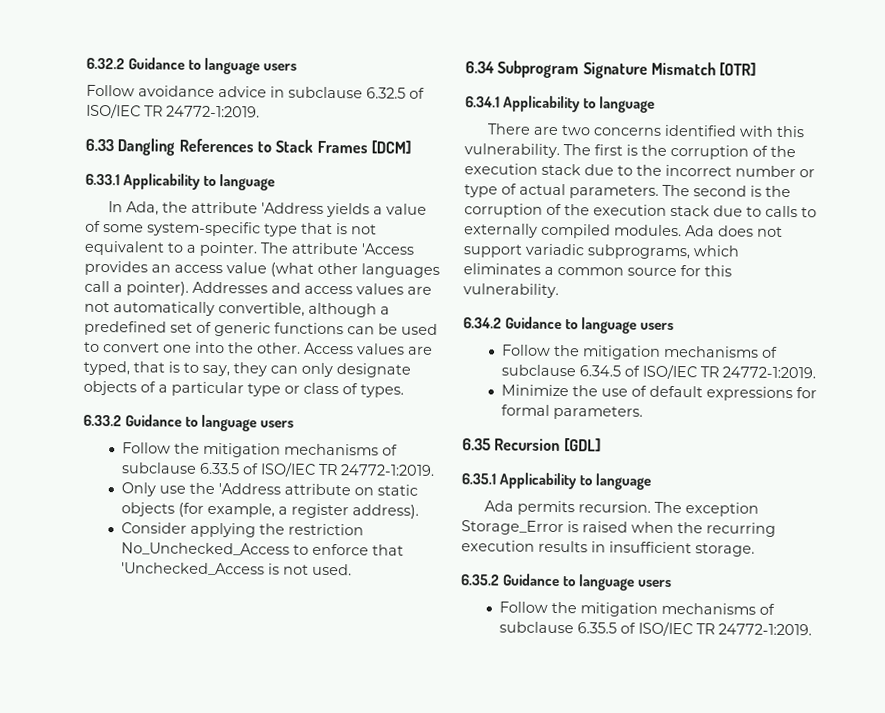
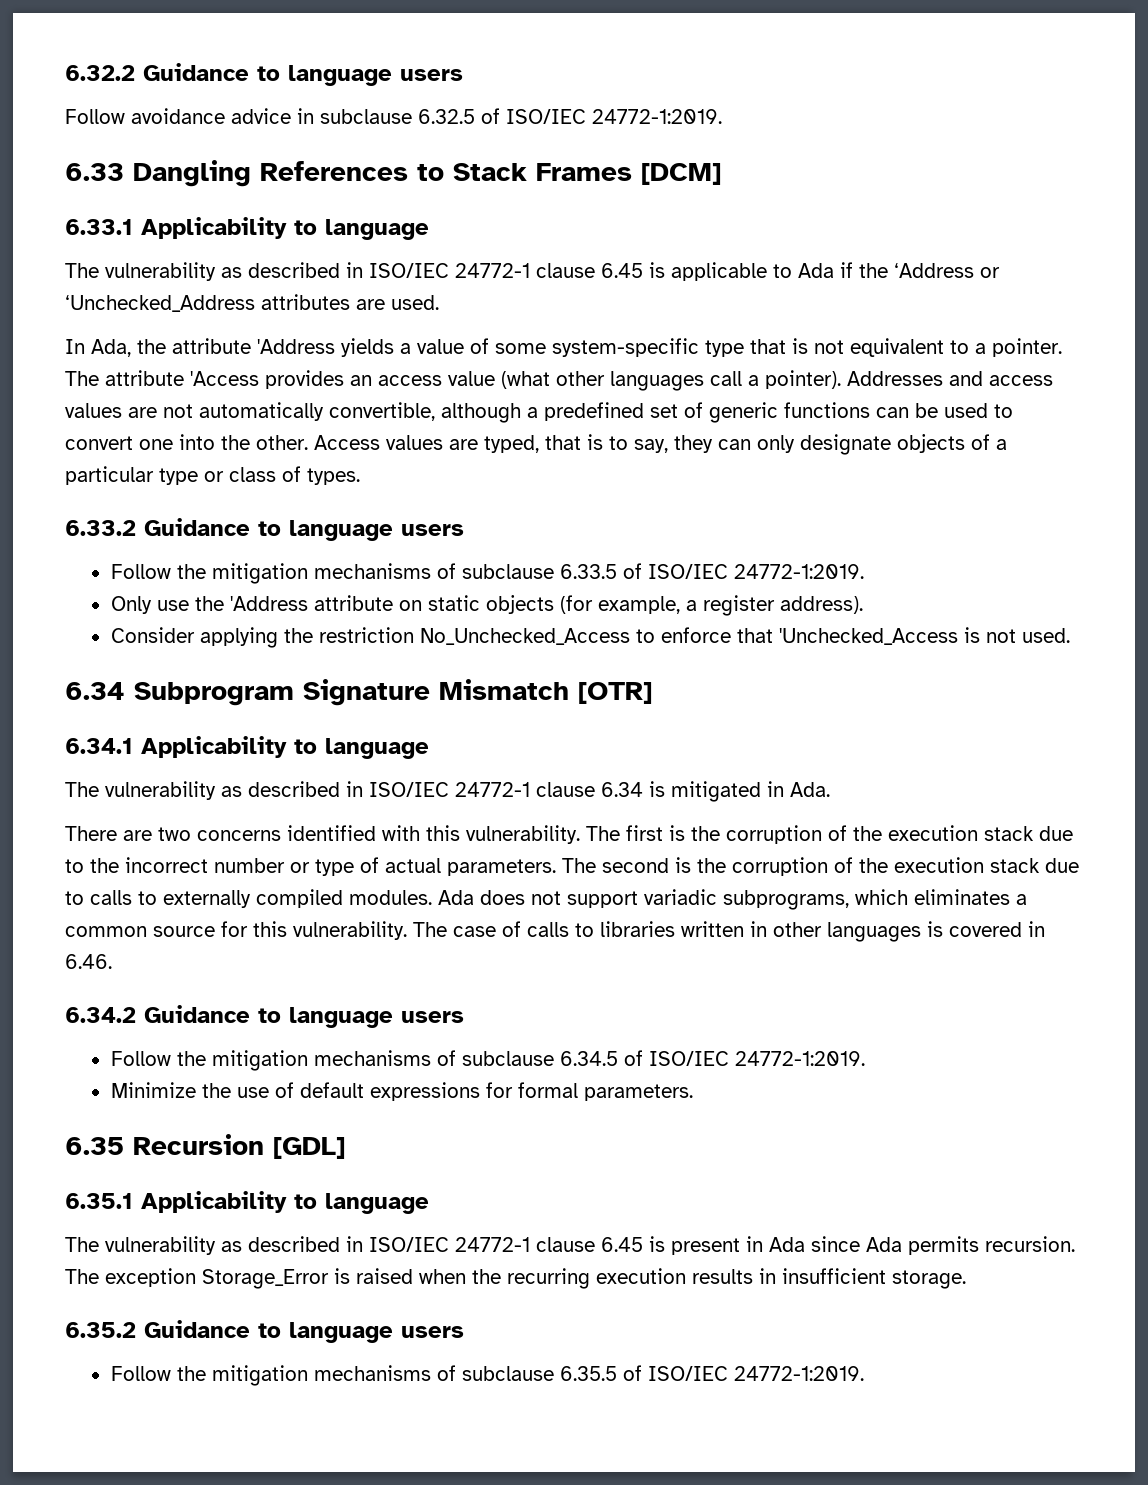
- Follow avoidance advice in subclause 6.32.5 of ISO/IEC TR 24772-1:2019.
+ Follow avoidance advice in subclause 6.32.5 of ISO/IEC 24772-1:2019.
+ The vulnerability as described in ISO/IEC 24772-1 clause 6.45 is applicable to Ada if the ‘Address or ‘Unchecked_Address attributes are used.
- Follow the mitigation mechanisms of subclause 6.33.5 of ISO/IEC TR 24772-1:2019.
+ Follow the mitigation mechanisms of subclause 6.33.5 of ISO/IEC 24772-1:2019.
+ The vulnerability as described in ISO/IEC 24772-1 clause 6.34 is mitigated in Ada.
+ The case of calls to libraries written in other languages is covered in 6.46.
- Follow the mitigation mechanisms of subclause 6.34.5 of ISO/IEC TR 24772-1:2019.
+ Follow the mitigation mechanisms of subclause 6.34.5 of ISO/IEC 24772-1:2019.
- Ada permits recursion.
+ The vulnerability as described in ISO/IEC 24772-1 clause 6.45 is present in Ada since Ada permits recursion.
- Follow the mitigation mechanisms of subclause 6.35.5 of ISO/IEC TR 24772-1:2019.
+ Follow the mitigation mechanisms of subclause 6.35.5 of ISO/IEC 24772-1:2019.

